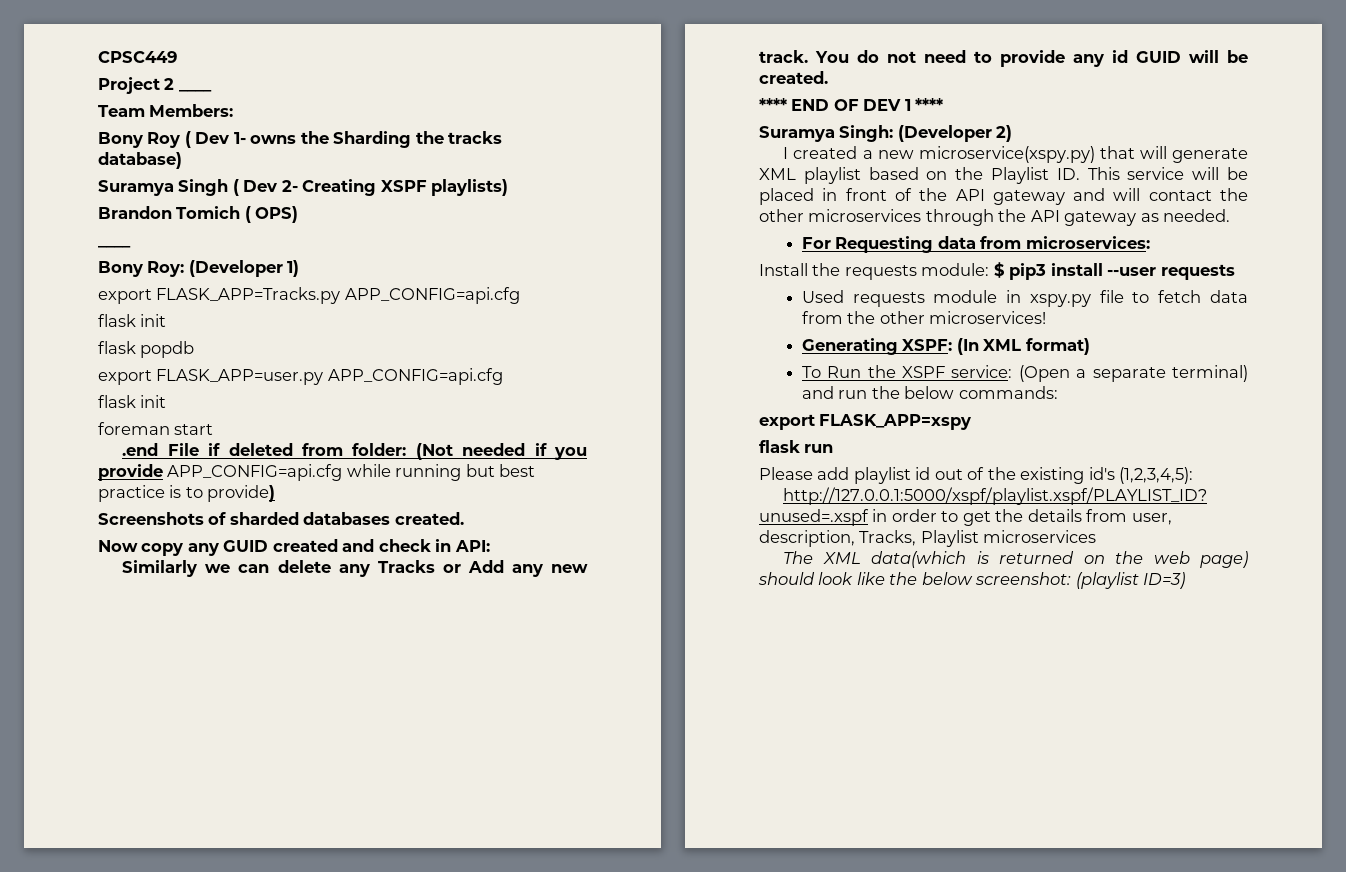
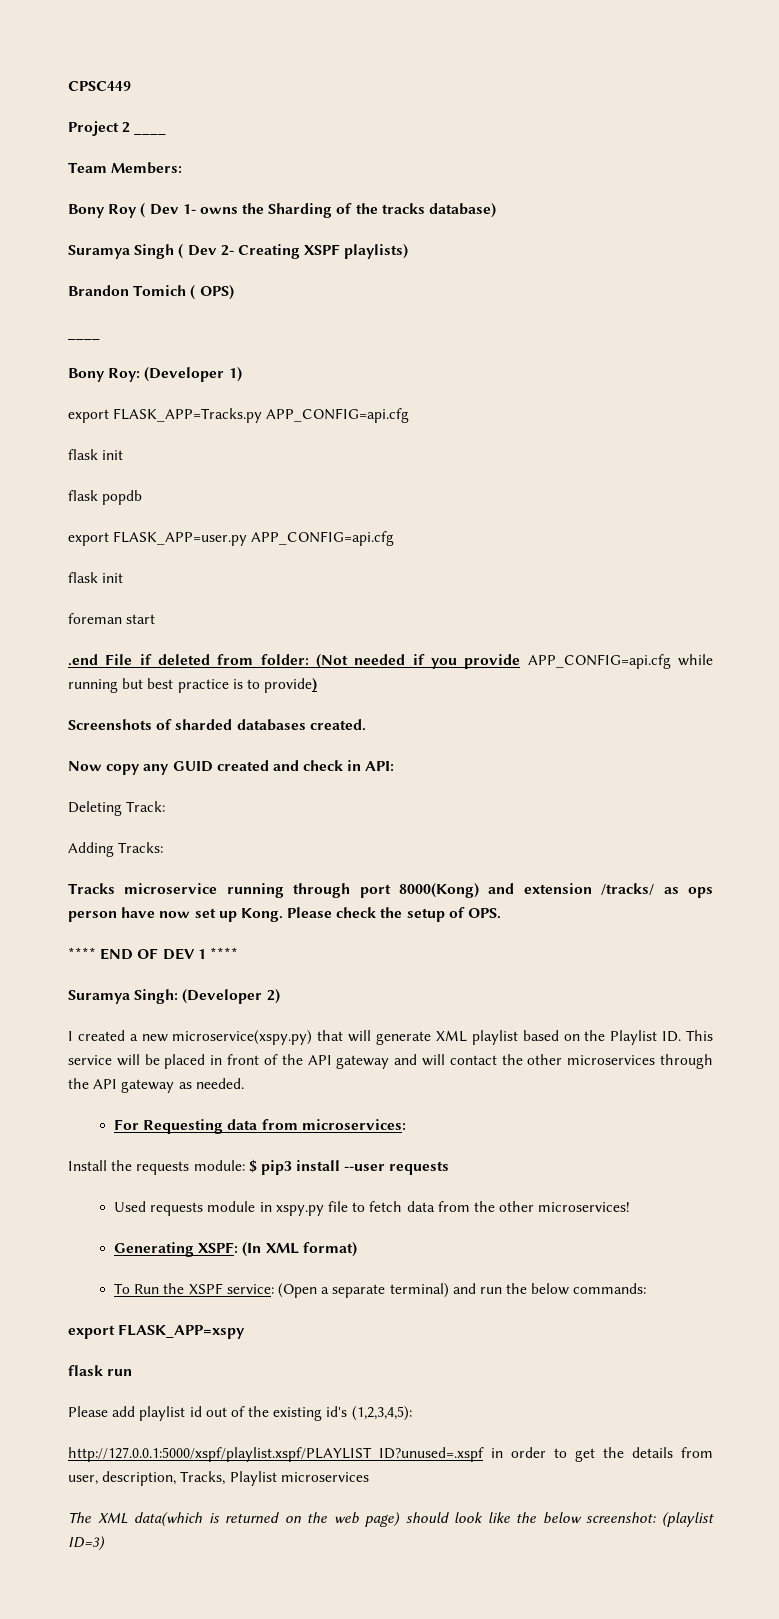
- Bony Roy ( Dev 1- owns the Sharding the tracks database)
+ Bony Roy ( Dev 1- owns the Sharding of the tracks database)
- Similarly we can delete any Tracks or Add any new track. You do not need to provide any id GUID will be created.
+ Deleting Track:
+ Adding Tracks:
+ Tracks microservice running through port 8000(Kong) and extension /tracks/ as ops person have now set up Kong. Please check the setup of OPS.

